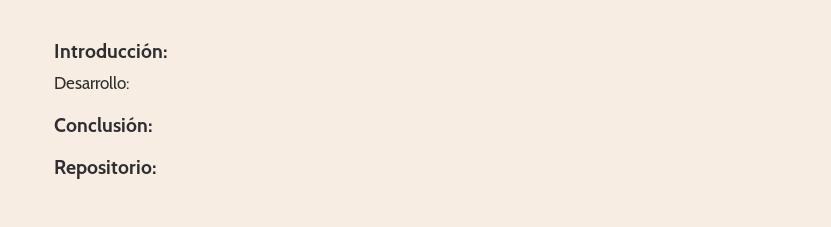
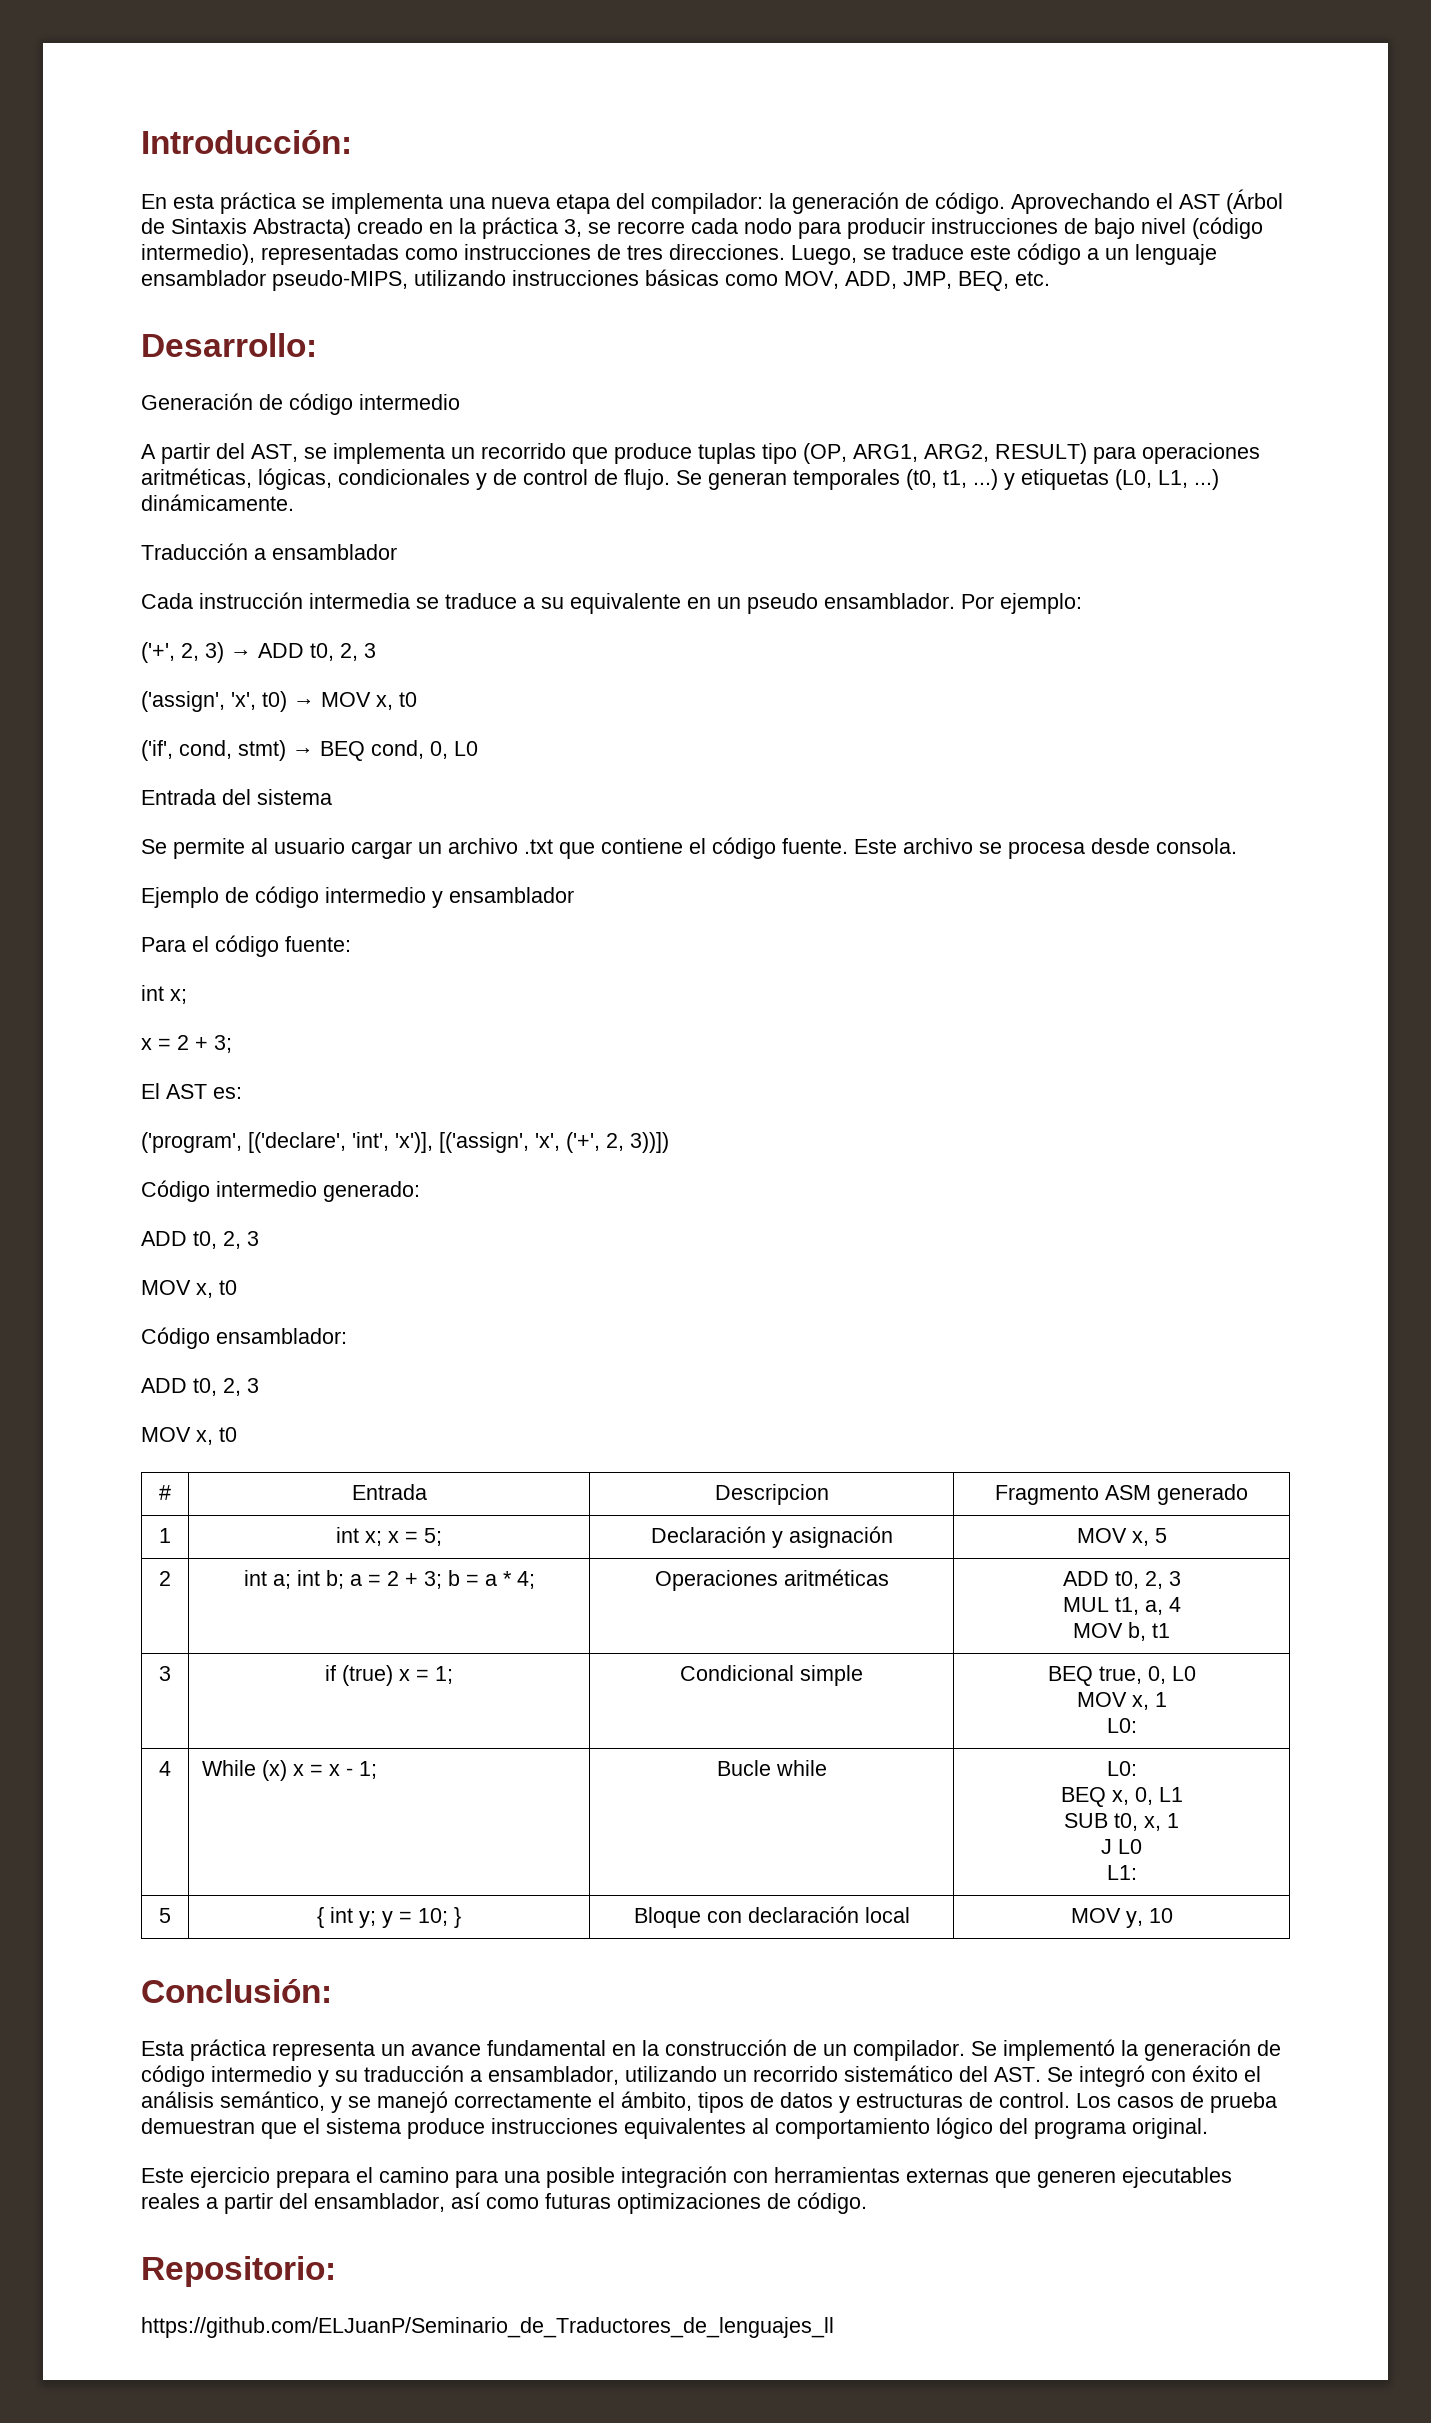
+ En esta práctica se implementa una nueva etapa del compilador: la generación de código. Aprovechando el AST (Árbol de Sintaxis Abstracta) creado en la práctica 3, se recorre cada nodo para producir instrucciones de bajo nivel (código intermedio), representadas como instrucciones de tres direcciones. Luego, se traduce este código a un lenguaje ensamblador pseudo-MIPS, utilizando instrucciones básicas como MOV, ADD, JMP, BEQ, etc.
  Desarrollo:
+ Generación de código intermedio
+ A partir del AST, se implementa un recorrido que produce tuplas tipo (OP, ARG1, ARG2, RESULT) para operaciones aritméticas, lógicas, condicionales y de control de flujo. Se generan temporales (t0, t1, ...) y etiquetas (L0, L1, ...) dinámicamente.
+ Traducción a ensamblador
+ Cada instrucción intermedia se traduce a su equivalente en un pseudo ensamblador. Por ejemplo:
+ ('+', 2, 3) → ADD t0, 2, 3
+ ('assign', 'x', t0) → MOV x, t0
+ ('if', cond, stmt) → BEQ cond, 0, L0
+ Entrada del sistema
+ Se permite al usuario cargar un archivo .txt que contiene el código fuente. Este archivo se procesa desde consola.
+ Ejemplo de código intermedio y ensamblador
+ Para el código fuente:
+ int x;
+ x = 2 + 3;
+ El AST es:
+ ('program', [('declare', 'int', 'x')], [('assign', 'x', ('+', 2, 3))])
+ Código intermedio generado:
+ ADD t0, 2, 3
+ MOV x, t0
+ Código ensamblador:
+ ADD t0, 2, 3
+ MOV x, t0
+ # | Entrada | Descripcion | Fragmento ASM generado
+ 1 | int x; x = 5; | Declaración y asignación | MOV x, 5
+ 2 | int a; int b; a = 2 + 3; b = a * 4; | Operaciones aritméticas | ADD t0, 2, 3
+ MUL t1, a, 4
+ MOV b, t1
+ 3 | if (true) x = 1; | Condicional simple | BEQ true, 0, L0
+ MOV x, 1
+ L0:
+ 4 | While (x) x = x - 1; | Bucle while | L0:
+ BEQ x, 0, L1
+ SUB t0, x, 1
+ J L0
+ L1:
+ 5 | { int y; y = 10; } | Bloque con declaración local | MOV y, 10
  Conclusión:
+ Esta práctica representa un avance fundamental en la construcción de un compilador. Se implementó la generación de código intermedio y su traducción a ensamblador, utilizando un recorrido sistemático del AST. Se integró con éxito el análisis semántico, y se manejó correctamente el ámbito, tipos de datos y estructuras de control. Los casos de prueba demuestran que el sistema produce instrucciones equivalentes al comportamiento lógico del programa original.
+ Este ejercicio prepara el camino para una posible integración con herramientas externas que generen ejecutables reales a partir del ensamblador, así como futuras optimizaciones de código.
+ https://github.com/ELJuanP/Seminario_de_Traductores_de_lenguajes_ll

